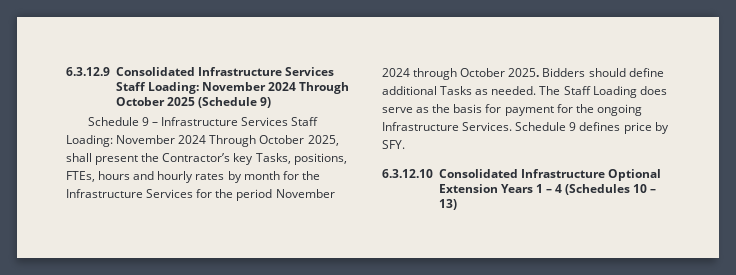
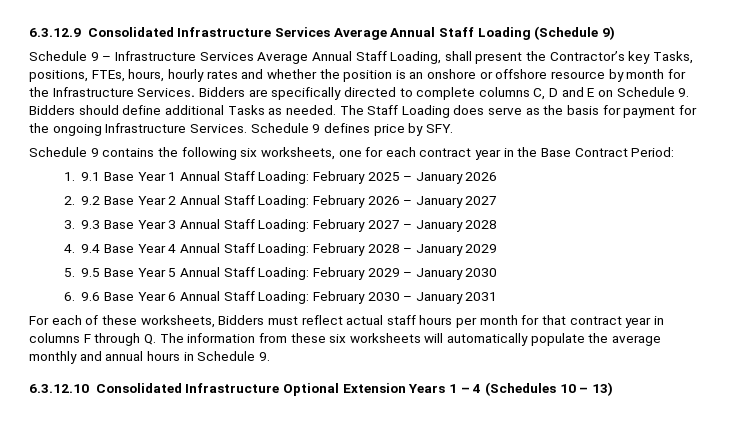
- 6.3.12.9 Consolidated Infrastructure Services Staff Loading: November 2024 Through October 2025 (Schedule 9)
+ 6.3.12.9 Consolidated Infrastructure Services Average Annual Staff Loading (Schedule 9)
- Schedule 9 – Infrastructure Services Staff Loading: November 2024 Through October 2025, shall present the Contractor’s key Tasks, positions, FTEs, hours and hourly rates by month for the Infrastructure Services for the period November 2024 through October 2025. Bidders should define additional Tasks as needed.
+ Schedule 9 – Infrastructure Services Average Annual Staff Loading, shall present the Contractor’s key Tasks, positions, FTEs, hours, hourly rates and whether the position is an onshore or offshore resource by month for the Infrastructure Services. Bidders are specifically directed to complete columns C, D and E on Schedule 9. Bidders should define additional Tasks as needed.
+ Schedule 9 contains the following six worksheets, one for each contract year in the Base Contract Period:
+ 1. 9.1 Base Year 1 Annual Staff Loading: February 2025 – January 2026
+ 2. 9.2 Base Year 2 Annual Staff Loading: February 2026 – January 2027
+ 3. 9.3 Base Year 3 Annual Staff Loading: February 2027 – January 2028
+ 4. 9.4 Base Year 4 Annual Staff Loading: February 2028 – January 2029
+ 5. 9.5 Base Year 5 Annual Staff Loading: February 2029 – January 2030
+ 6. 9.6 Base Year 6 Annual Staff Loading: February 2030 – January 2031
+ For each of these worksheets, Bidders must reflect actual staff hours per month for that contract year in columns F through Q. The information from these six worksheets will automatically populate the average monthly and annual hours in Schedule 9.

